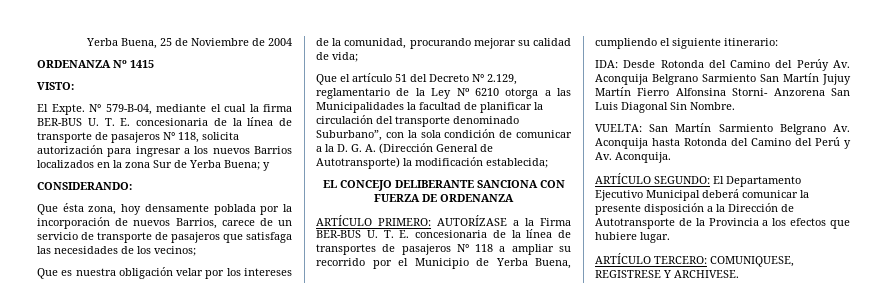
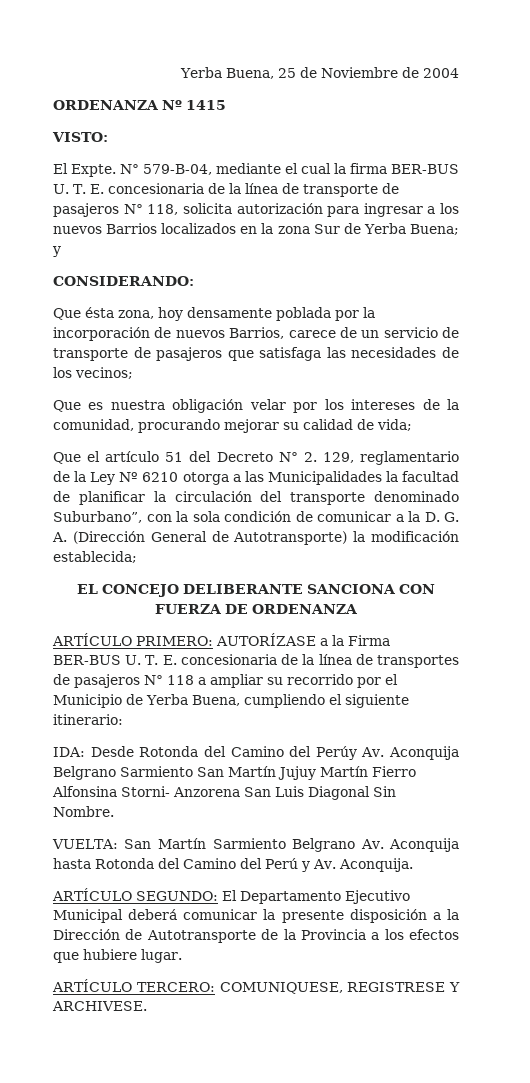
- Que el artículo 51 del Decreto N° 2.129, reglamentario de la Ley Nº 6210 otorga a las Municipalidades la facultad de planificar la circulación del transporte denominado Suburbano”, con la sola condición de comunicar a la D. G. A. (Dirección General de Autotransporte) la modificación establecida;
+ Que el artículo 51 del Decreto N° 2. 129, reglamentario de la Ley Nº 6210 otorga a las Municipalidades la facultad de planificar la circulación del transporte denominado Suburbano”, con la sola condición de comunicar a la D. G. A. (Dirección General de Autotransporte) la modificación establecida;

